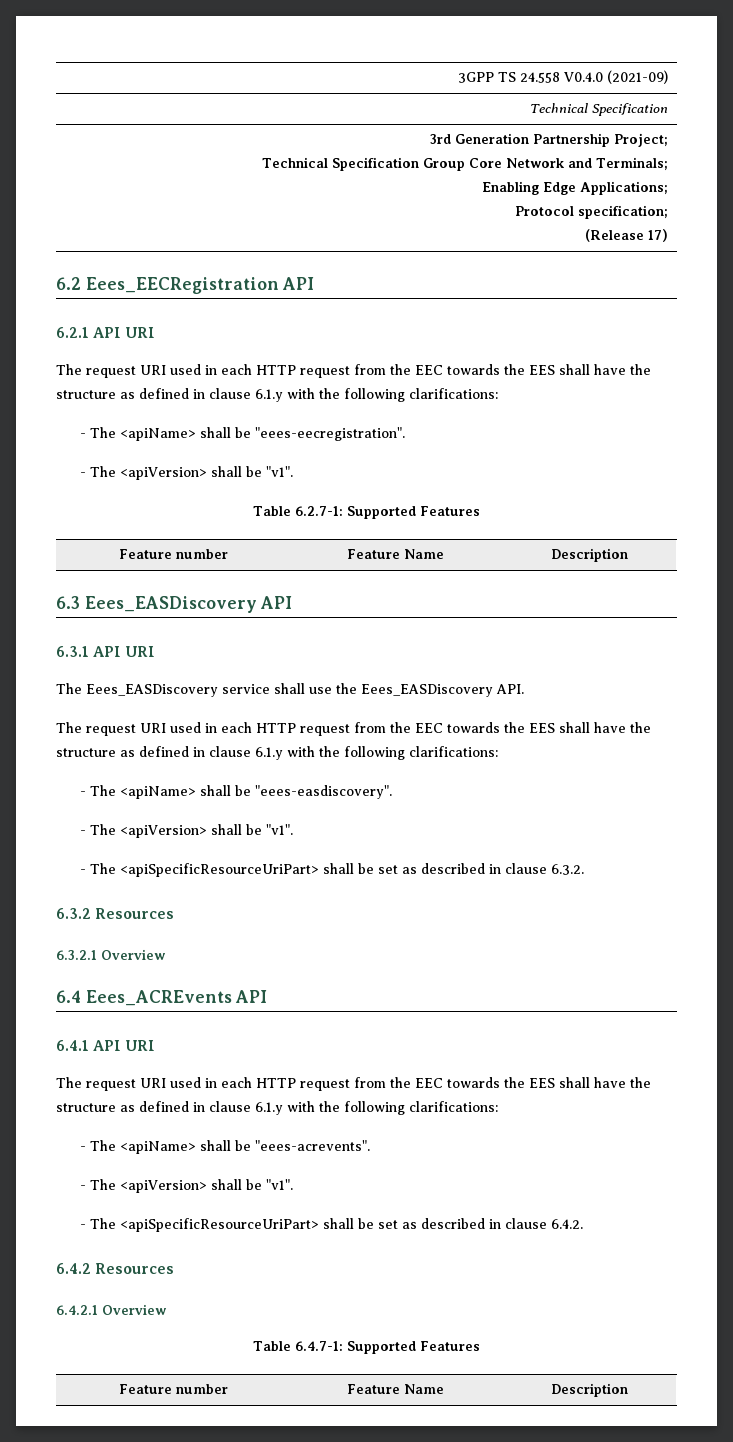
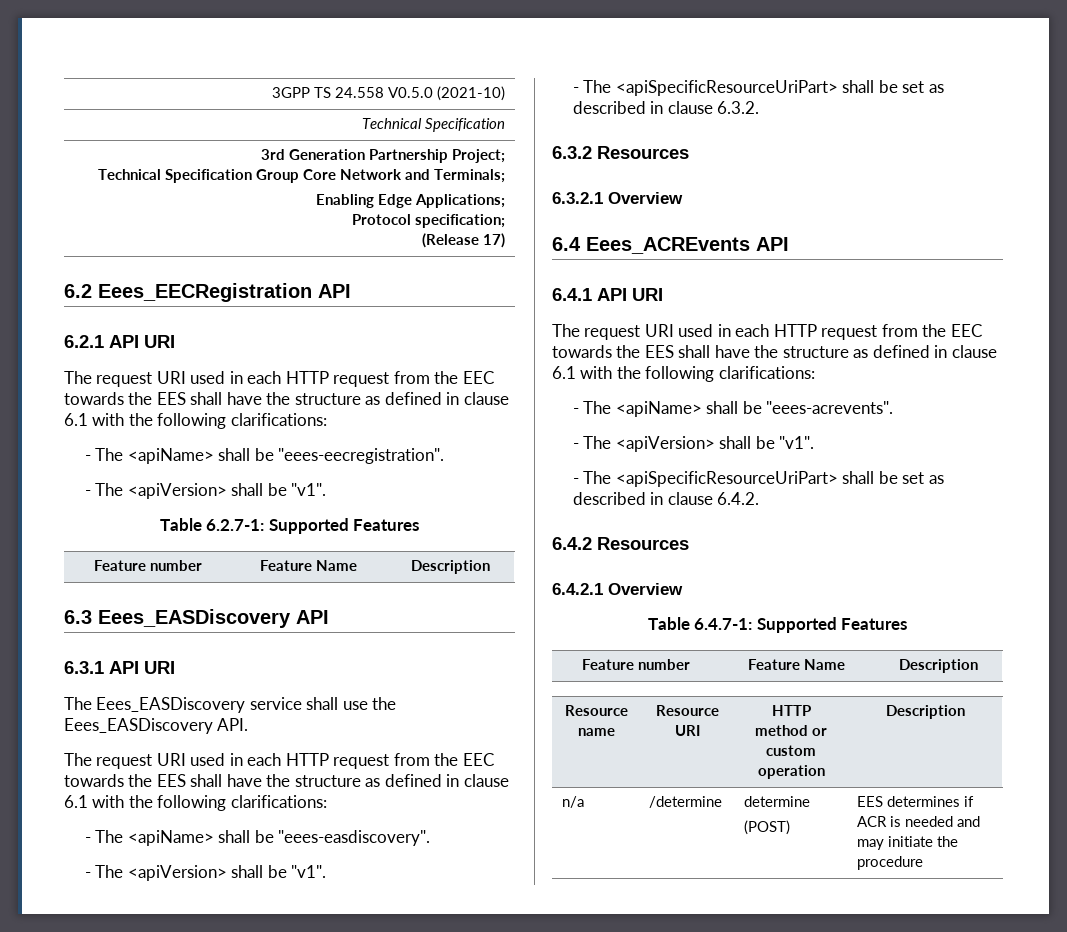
- 3GPP TS 24.558 V0.4.0 (2021-09)
+ 3GPP TS 24.558 V0.5.0 (2021-10)
  6.2.1 API URI
- The request URI used in each HTTP request from the EEC towards the EES shall have the structure as defined in clause 6.1.y with the following clarifications:
+ The request URI used in each HTTP request from the EEC towards the EES shall have the structure as defined in clause 6.1 with the following clarifications:
  The Eees_EASDiscovery service shall use the Eees_EASDiscovery API.
- The request URI used in each HTTP request from the EEC towards the EES shall have the structure as defined in clause 6.1.y with the following clarifications:
+ The request URI used in each HTTP request from the EEC towards the EES shall have the structure as defined in clause 6.1 with the following clarifications:
  6.4.1 API URI
- The request URI used in each HTTP request from the EEC towards the EES shall have the structure as defined in clause 6.1.y with the following clarifications:
+ The request URI used in each HTTP request from the EEC towards the EES shall have the structure as defined in clause 6.1 with the following clarifications:
+ Resource name | Resource URI | HTTP method or custom operation | Description
+ n/a | /determine | determine
+ (POST) | EES determines if ACR is needed and may initiate the procedure

